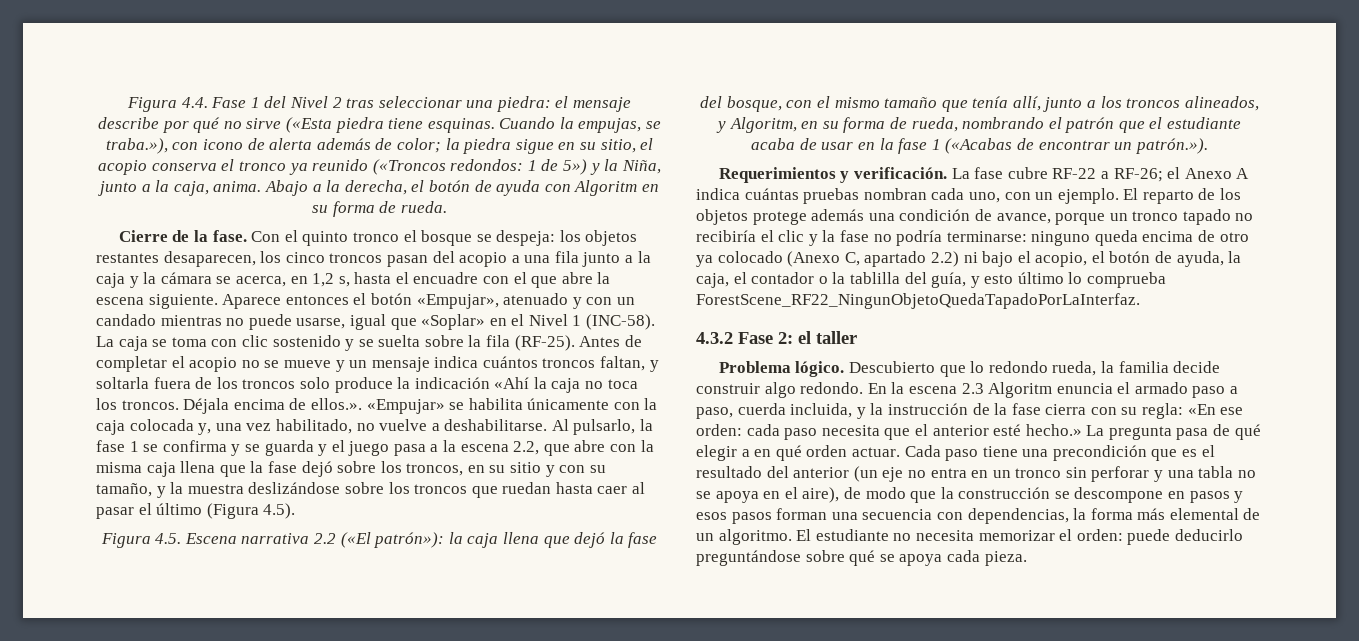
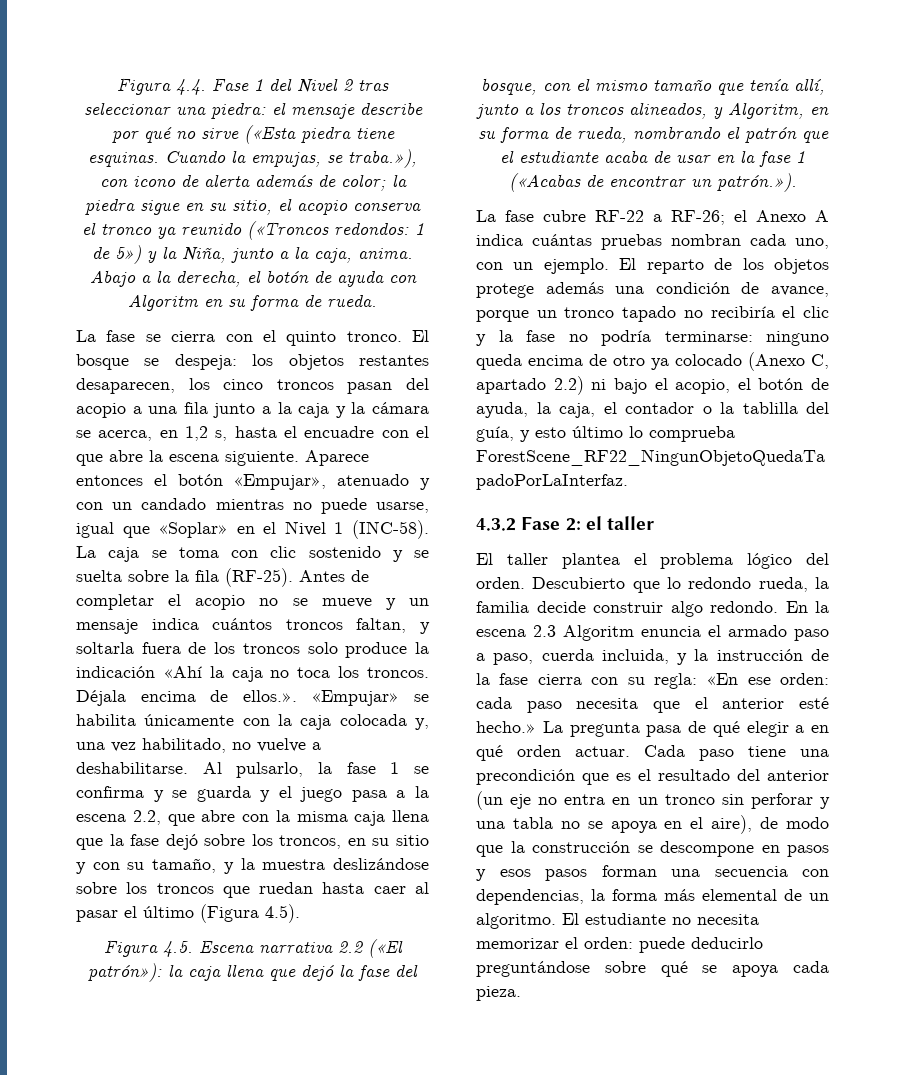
- Cierre de la fase. Con el quinto tronco el bosque se despeja: los objetos restantes desaparecen, los cinco troncos pasan del acopio a una fila junto a la caja y la cámara se acerca, en 1,2 s, hasta el encuadre con el que abre la escena siguiente.
+ La fase se cierra con el quinto tronco. El bosque se despeja: los objetos restantes desaparecen, los cinco troncos pasan del acopio a una fila junto a la caja y la cámara se acerca, en 1,2 s, hasta el encuadre con el que abre la escena siguiente.
- Requerimientos y verificación.
- Problema lógico.
+ El taller plantea el problema lógico del orden.

